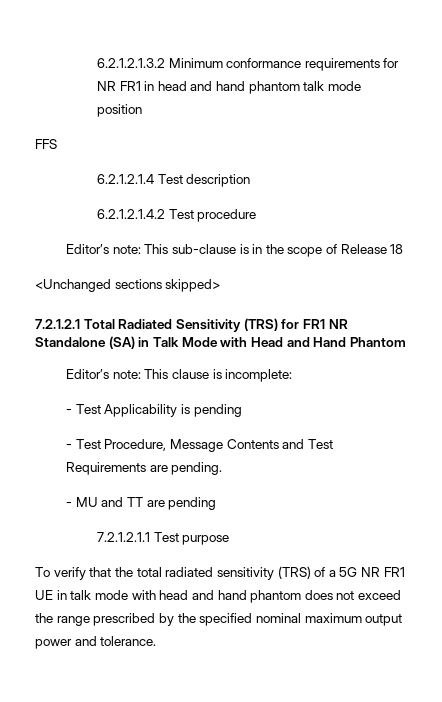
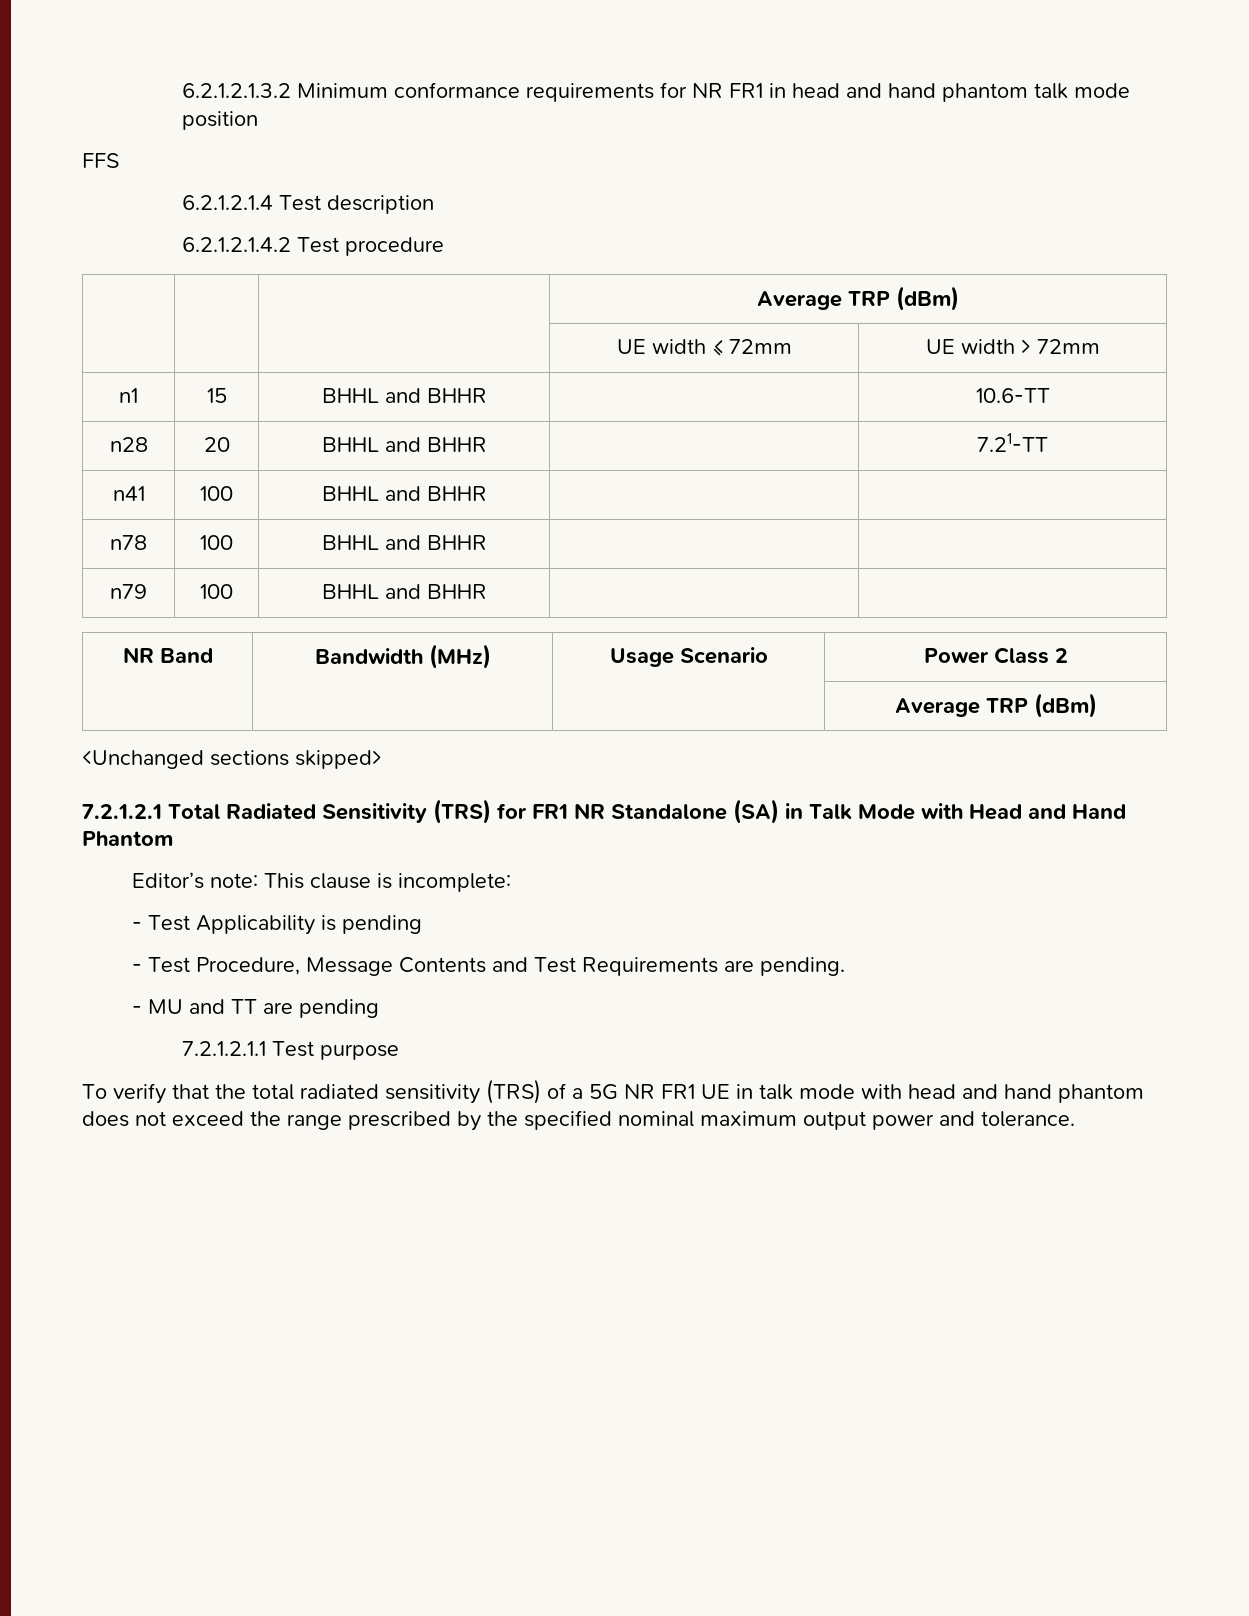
  6.2.1.2.1.4.2 Test procedure
- Editor’s note: This sub-clause is in the scope of Release 18
+ | | | Average TRP (dBm)
+ | | | UE width ≤ 72mm | UE width > 72mm
+ n1 | 15 | BHHL and BHHR | | 10.6-TT
+ n28 | 20 | BHHL and BHHR | | 7.21-TT
+ n41 | 100 | BHHL and BHHR | |
+ n78 | 100 | BHHL and BHHR | |
+ n79 | 100 | BHHL and BHHR | |
+ NR Band | Bandwidth (MHz) | Usage Scenario | Power Class 2
+ | | | Average TRP (dBm)

